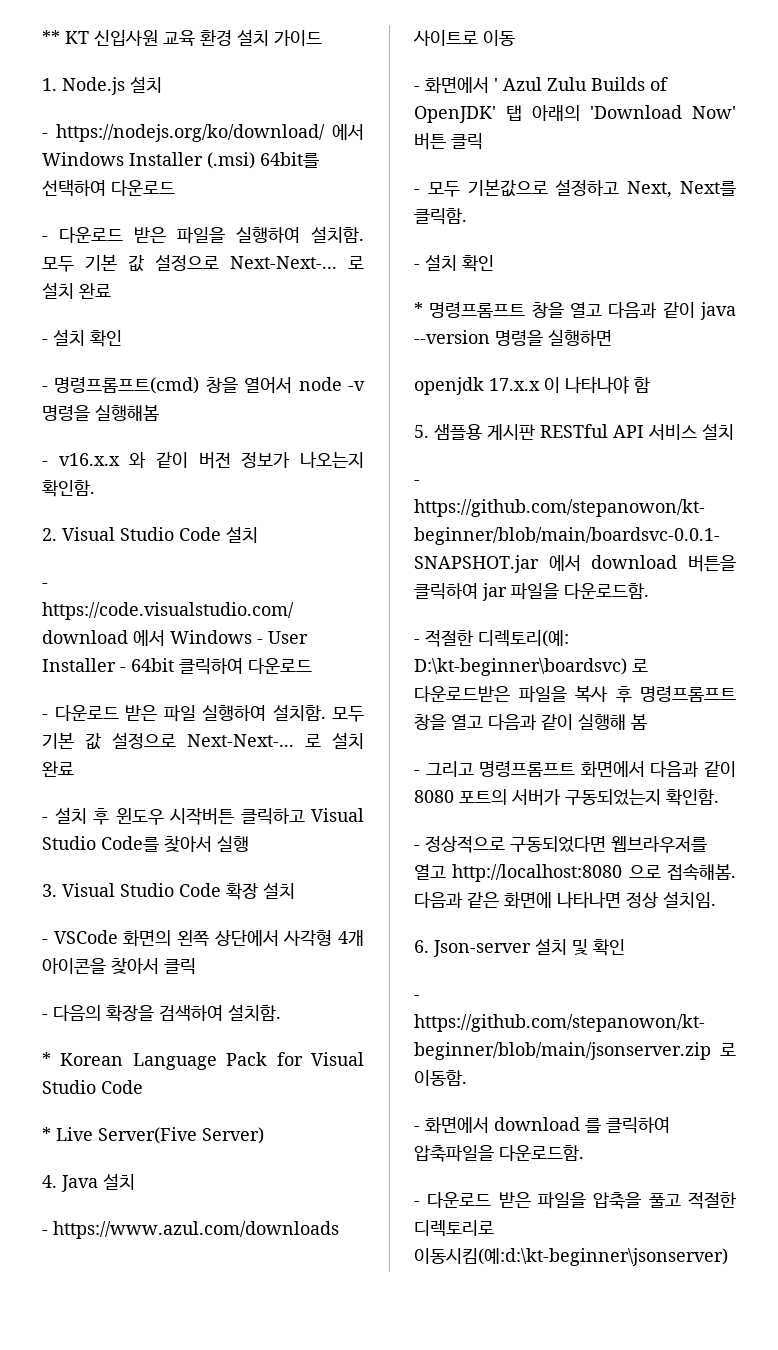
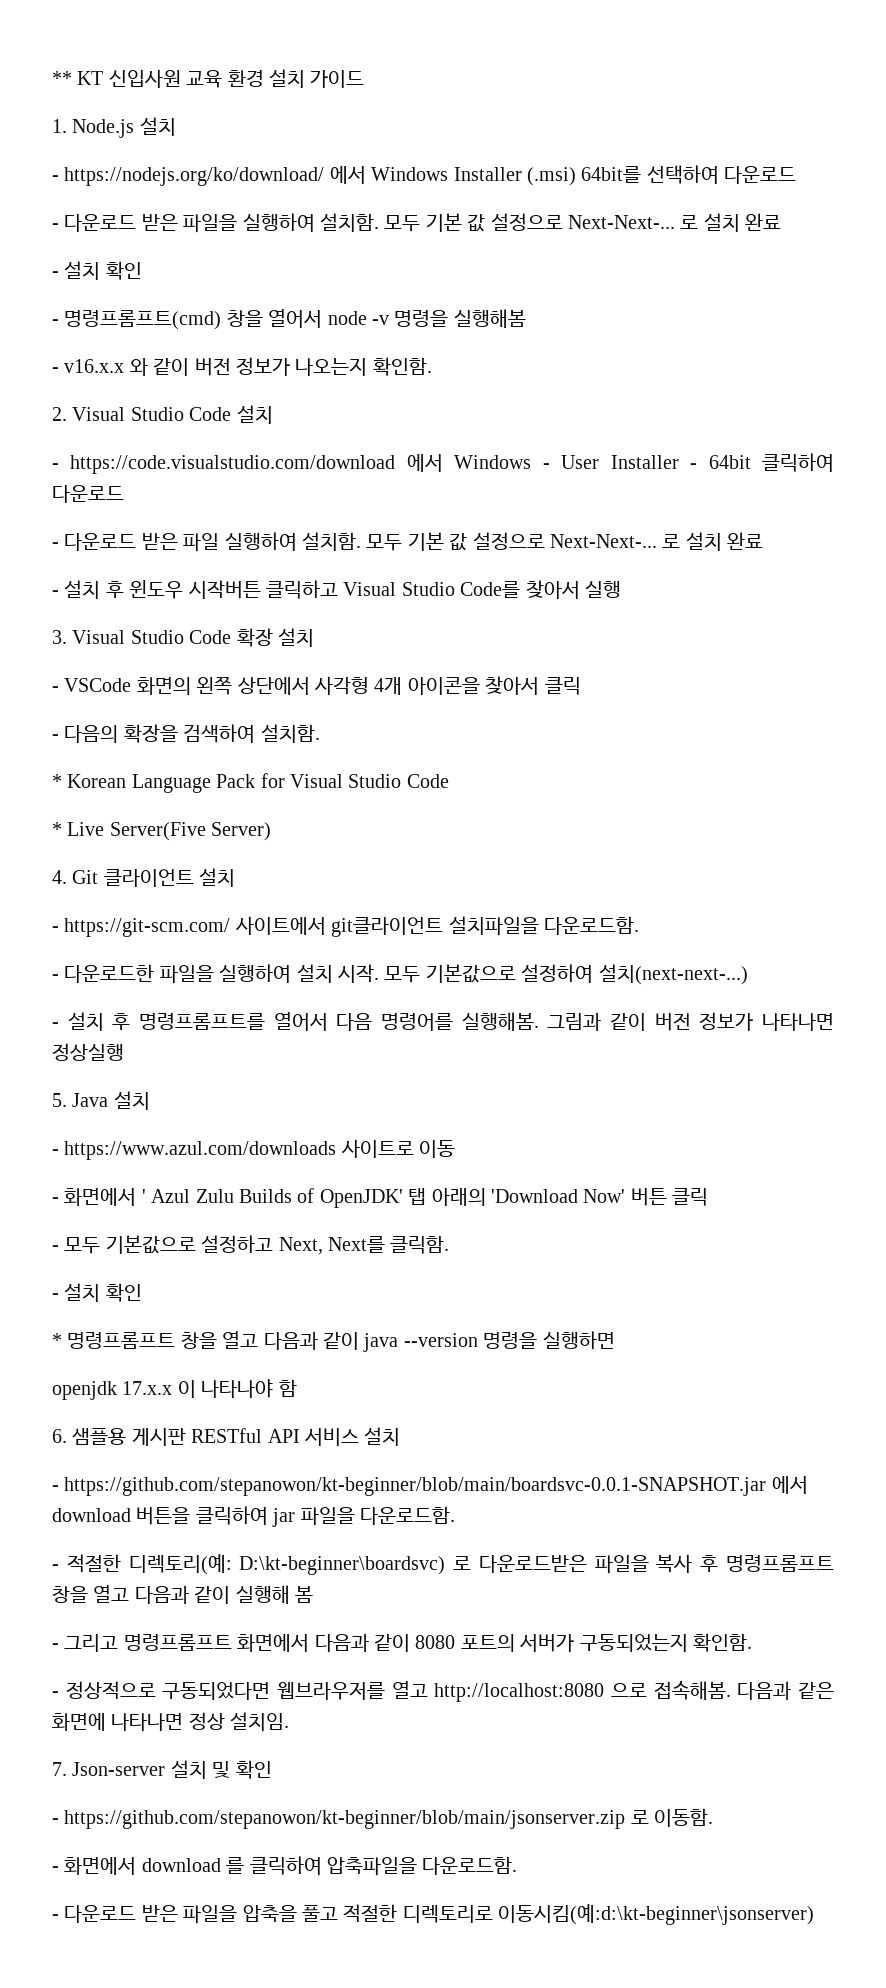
- 4. Java 설치
+ 4. Git 클라이언트 설치
+ - https://git-scm.com/ 사이트에서 git클라이언트 설치파일을 다운로드함.
+ - 다운로드한 파일을 실행하여 설치 시작. 모두 기본값으로 설정하여 설치(next-next-...)
+ - 설치 후 명령프롬프트를 열어서 다음 명령어를 실행해봄. 그림과 같이 버전 정보가 나타나면 정상실행
+ 5. Java 설치
- 5. 샘플용 게시판 RESTful API 서비스 설치
+ 6. 샘플용 게시판 RESTful API 서비스 설치
- 6. Json-server 설치 및 확인
+ 7. Json-server 설치 및 확인

